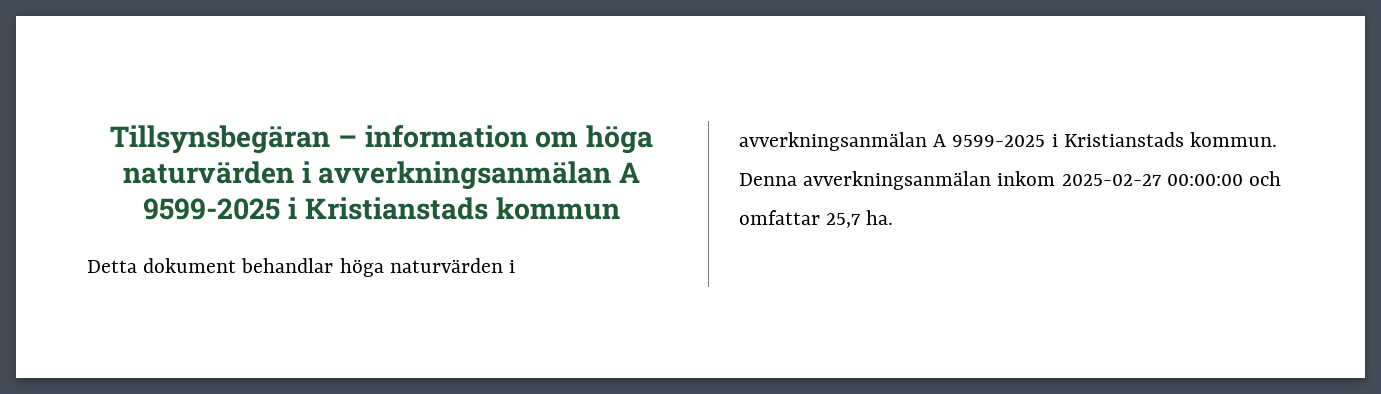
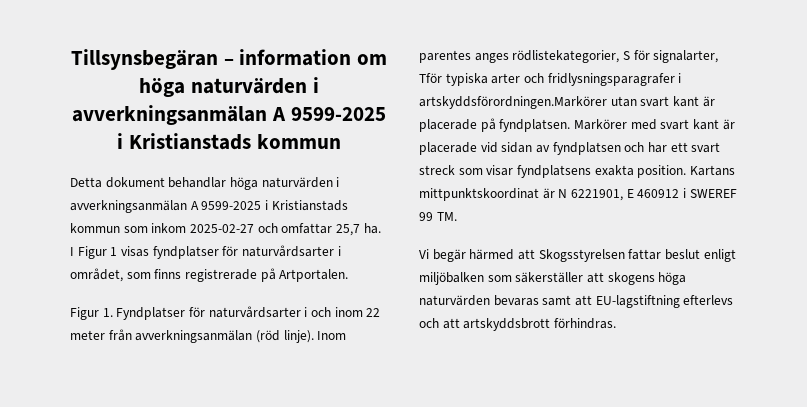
- Detta dokument behandlar höga naturvärden i avverkningsanmälan A 9599-2025 i Kristianstads kommun. Denna avverkningsanmälan inkom 2025-02-27 00:00:00 och omfattar 25,7 ha.
+ Detta dokument behandlar höga naturvärden i avverkningsanmälan A 9599-2025 i Kristianstads kommun som inkom 2025-02-27 och omfattar 25,7 ha.
+ I Figur 1 visas fyndplatser för naturvårdsarter i området, som finns registrerade på Artportalen.
+ Figur 1. Fyndplatser för naturvårdsarter i och inom 22 meter från avverkningsanmälan (röd linje). Inom parentes anges rödlistekategorier, S för signalarter, Tför typiska arter och fridlysningsparagrafer i artskyddsförordningen.Markörer utan svart kant är placerade på fyndplatsen. Markörer med svart kant är placerade vid sidan av fyndplatsen och har ett svart streck som visar fyndplatsens exakta position. Kartans mittpunktskoordinat är N 6221901, E 460912 i SWEREF 99 TM.
+ Vi begär härmed att Skogsstyrelsen fattar beslut enligt miljöbalken som säkerställer att skogens höga naturvärden bevaras samt att EU-lagstiftning efterlevs och att artskyddsbrott förhindras.

